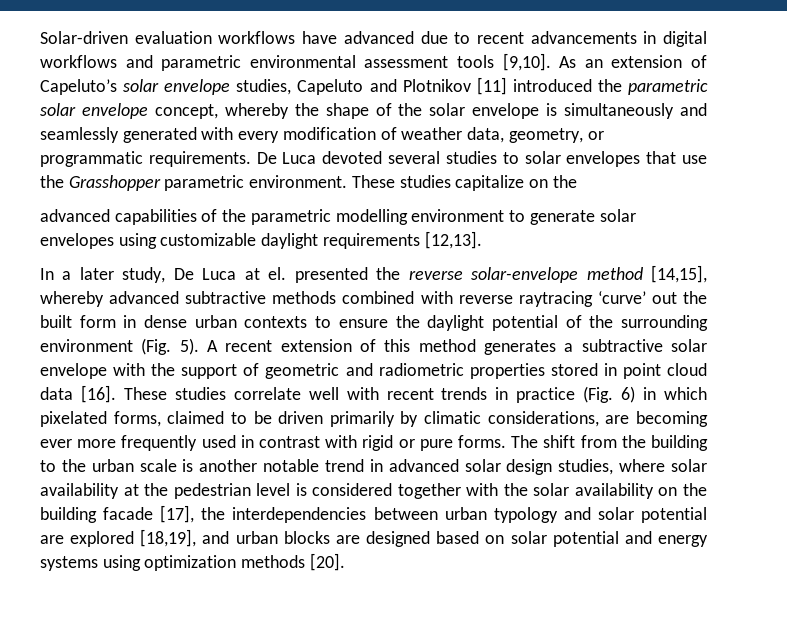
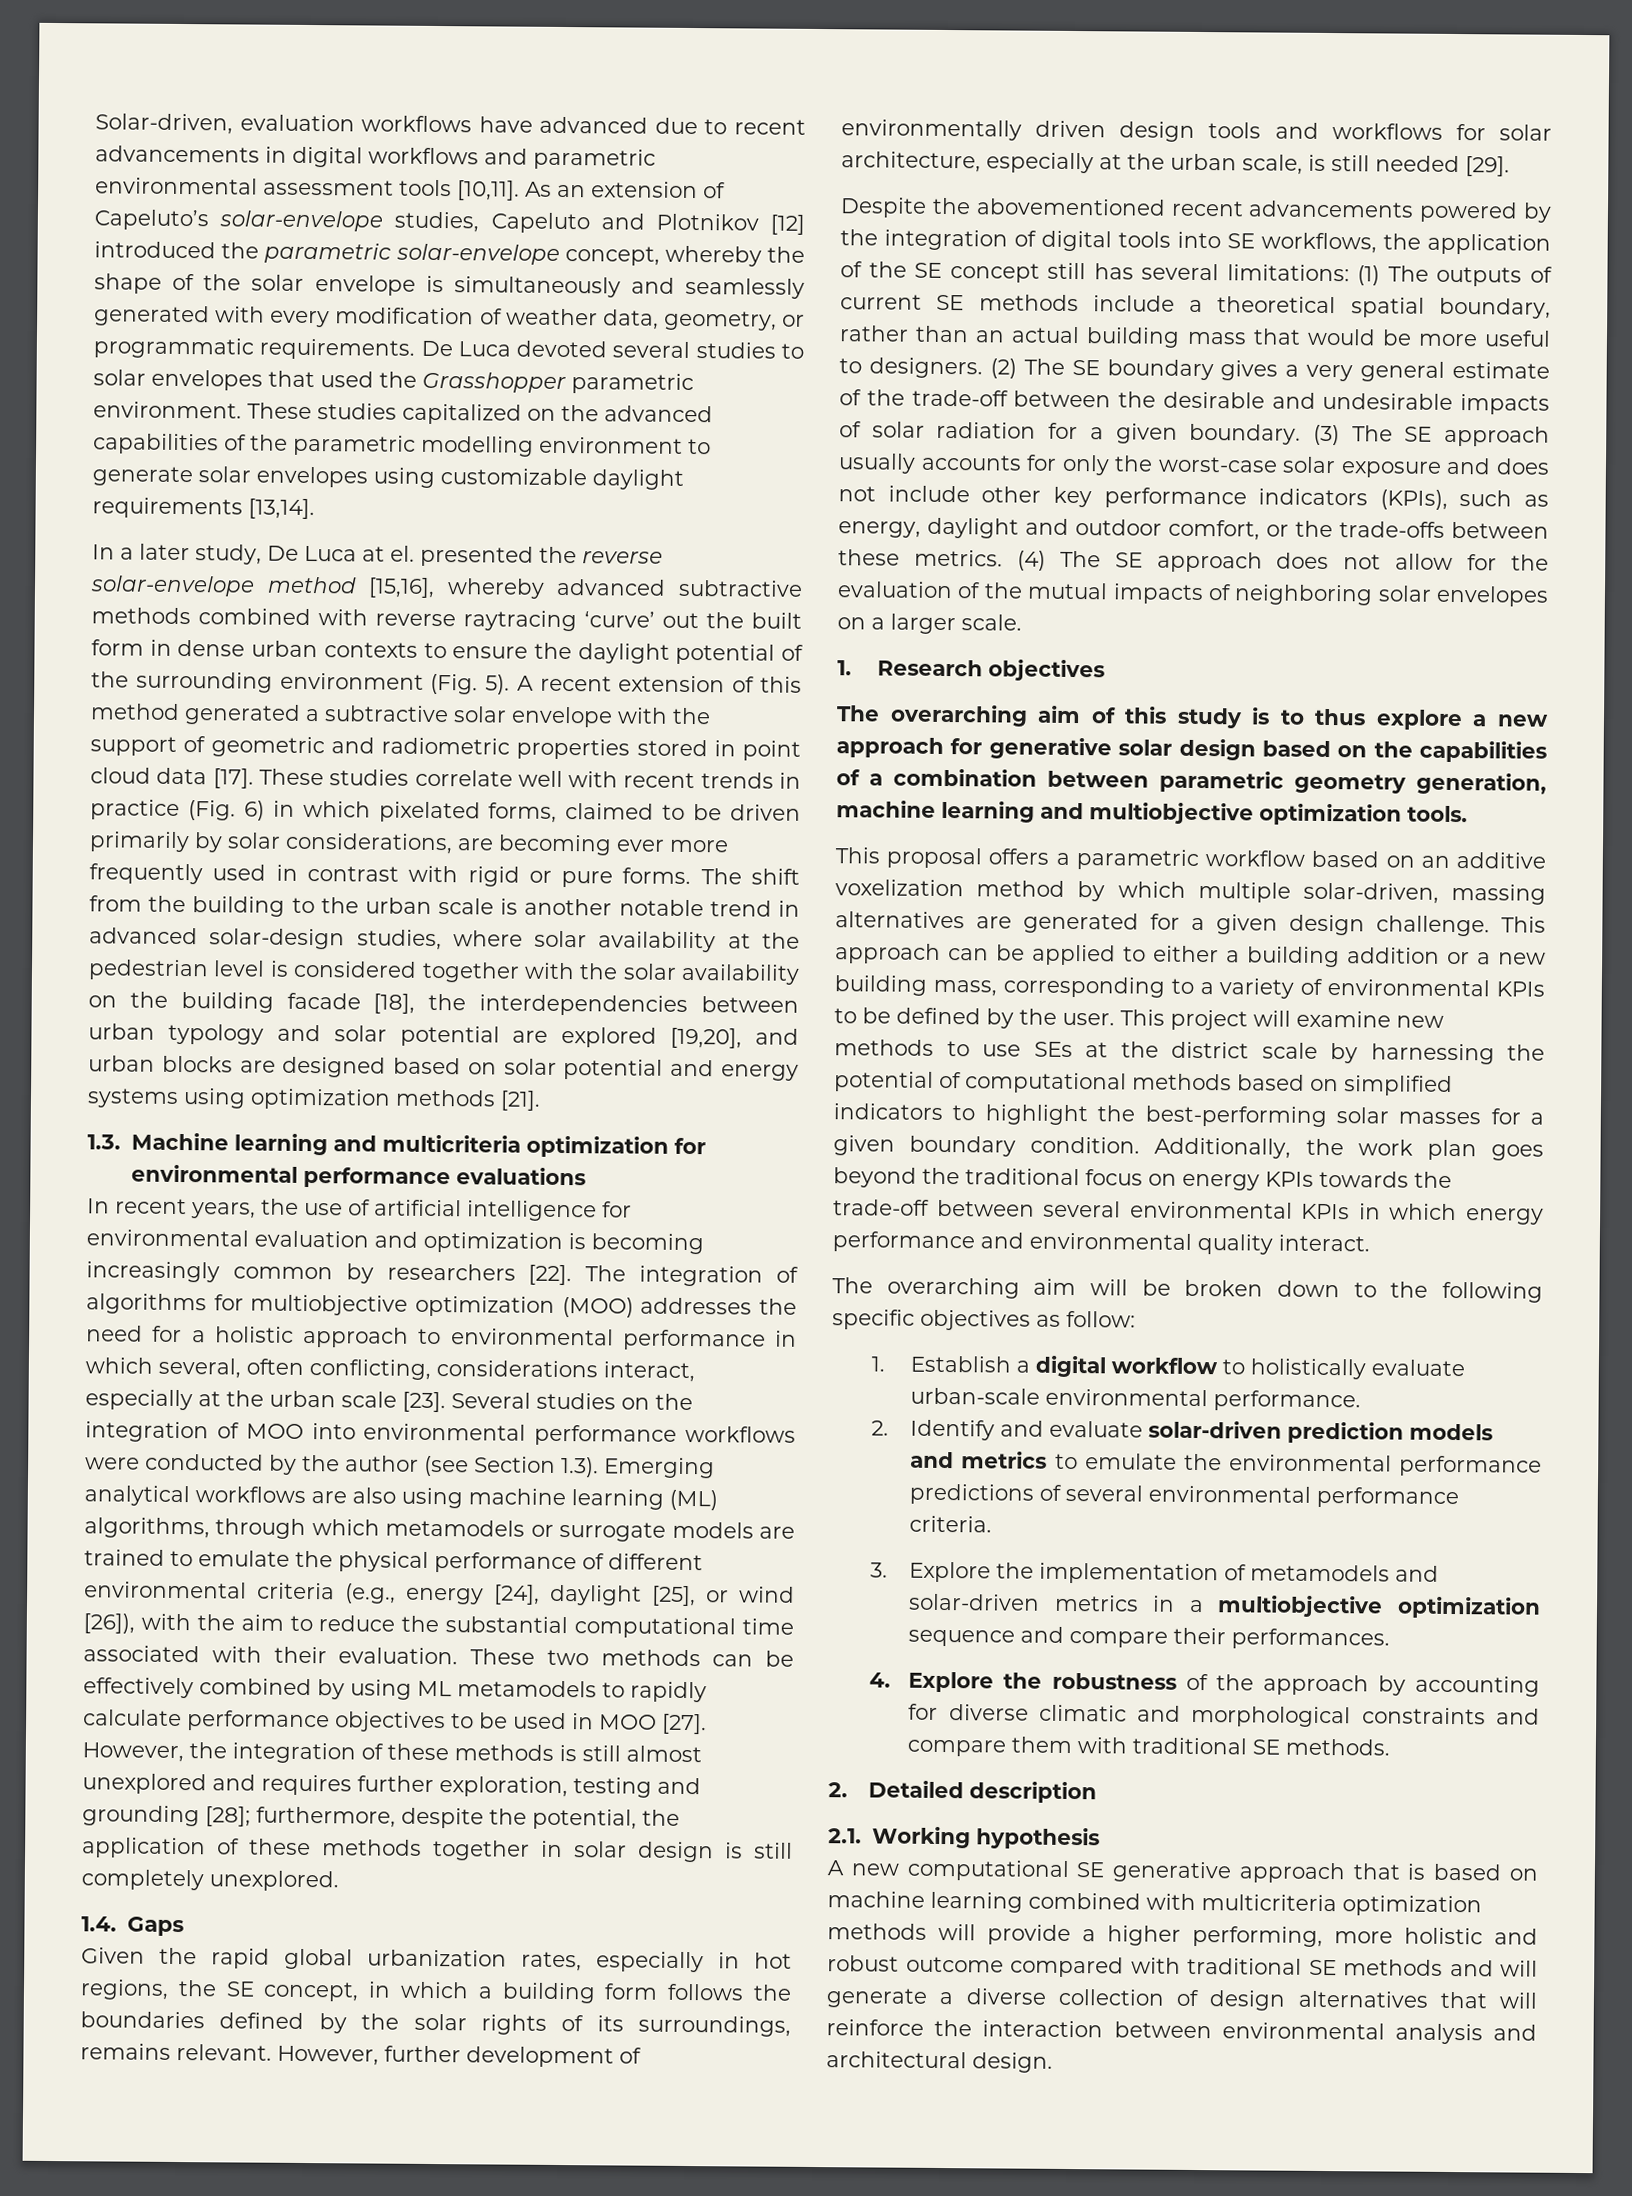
- Solar-driven evaluation workflows have advanced due to recent advancements in digital workflows and parametric environmental assessment tools [9,10].
+ Solar-driven, evaluation workflows have advanced due to recent advancements in digital workflows and parametric environmental assessment tools [10,11].
- As an extension of Capeluto’s solar envelope studies, Capeluto and Plotnikov [11] introduced the parametric solar envelope concept, whereby the shape of the solar envelope is simultaneously and seamlessly generated with every modification of weather data, geometry, or programmatic requirements.
+ As an extension of Capeluto’s solar-envelope studies, Capeluto and Plotnikov [12] introduced the parametric solar-envelope concept, whereby the shape of the solar envelope is simultaneously and seamlessly generated with every modification of weather data, geometry, or programmatic requirements.
- De Luca devoted several studies to solar envelopes that use the Grasshopper parametric environment.
+ De Luca devoted several studies to solar envelopes that used the Grasshopper parametric environment.
- These studies capitalize on the
- advanced capabilities of the parametric modelling environment to generate solar envelopes using customizable daylight requirements [12,13].
+ These studies capitalized on the advanced capabilities of the parametric modelling environment to generate solar envelopes using customizable daylight requirements [13,14].
- In a later study, De Luca at el. presented the reverse solar-envelope method [14,15], whereby advanced subtractive methods combined with reverse raytracing ‘curve’ out the built form in dense urban contexts to ensure the daylight potential of the surrounding environment (Fig. 5).
+ In a later study, De Luca at el. presented the reverse solar-envelope method [15,16], whereby advanced subtractive methods combined with reverse raytracing ‘curve’ out the built form in dense urban contexts to ensure the daylight potential of the surrounding environment (Fig. 5).
- A recent extension of this method generates a subtractive solar envelope with the support of geometric and radiometric properties stored in point cloud data [16].
+ A recent extension of this method generated a subtractive solar envelope with the support of geometric and radiometric properties stored in point cloud data [17].
- These studies correlate well with recent trends in practice (Fig. 6) in which pixelated forms, claimed to be driven primarily by climatic considerations, are becoming ever more frequently used in contrast with rigid or pure forms.
+ These studies correlate well with recent trends in practice (Fig. 6) in which pixelated forms, claimed to be driven primarily by solar considerations, are becoming ever more frequently used in contrast with rigid or pure forms.
- The shift from the building to the urban scale is another notable trend in advanced solar design studies, where solar availability at the pedestrian level is considered together with the solar availability on the building facade [17], the interdependencies between urban typology and solar potential are explored [18,19], and urban blocks are designed based on solar potential and energy systems using optimization methods [20].
+ The shift from the building to the urban scale is another notable trend in advanced solar-design studies, where solar availability at the pedestrian level is considered together with the solar availability on the building facade [18], the interdependencies between urban typology and solar potential are explored [19,20], and urban blocks are designed based on solar potential and energy systems using optimization methods [21].
+ 1.3. Machine learning and multicriteria optimization for environmental performance evaluations
+ In recent years, the use of artificial intelligence for environmental evaluation and optimization is becoming increasingly common by researchers [22]. The integration of algorithms for multiobjective optimization (MOO) addresses the need for a holistic approach to environmental performance in which several, often conflicting, considerations interact, especially at the urban scale [23]. Several studies on the integration of MOO into environmental performance workflows were conducted by the author (see Section 1.3). Emerging analytical workflows are also using machine learning (ML) algorithms, through which metamodels or surrogate models are trained to emulate the physical performance of different environmental criteria (e.g., energy [24], daylight [25], or wind [26]), with the aim to reduce the substantial computational time associated with their evaluation. These two methods can be effectively combined by using ML metamodels to rapidly calculate performance objectives to be used in MOO [27]. However, the integration of these methods is still almost unexplored and requires further exploration, testing and grounding [28]; furthermore, despite the potential, the application of these methods together in solar design is still completely unexplored.
+ 1.4. Gaps
+ Given the rapid global urbanization rates, especially in hot regions, the SE concept, in which a building form follows the boundaries defined by the solar rights of its surroundings, remains relevant. However, further development of environmentally driven design tools and workflows for solar architecture, especially at the urban scale, is still needed [29].
+ Despite the abovementioned recent advancements powered by the integration of digital tools into SE workflows, the application of the SE concept still has several limitations: (1) The outputs of current SE methods include a theoretical spatial boundary, rather than an actual building mass that would be more useful to designers. (2) The SE boundary gives a very general estimate of the trade-off between the desirable and undesirable impacts of solar radiation for a given boundary. (3) The SE approach usually accounts for only the worst-case solar exposure and does not include other key performance indicators (KPIs), such as energy, daylight and outdoor comfort, or the trade-offs between these metrics. (4) The SE approach does not allow for the evaluation of the mutual impacts of neighboring solar envelopes on a larger scale.
+ 1. Research objectives
+ The overarching aim of this study is to thus explore a new approach for generative solar design based on the capabilities of a combination between parametric geometry generation, machine learning and multiobjective optimization tools.
+ This proposal offers a parametric workflow based on an additive voxelization method by which multiple solar-driven, massing alternatives are generated for a given design challenge. This approach can be applied to either a building addition or a new building mass, corresponding to a variety of environmental KPIs to be defined by the user. This project will examine new methods to use SEs at the district scale by harnessing the potential of computational methods based on simplified indicators to highlight the best-performing solar masses for a given boundary condition. Additionally, the work plan goes beyond the traditional focus on energy KPIs towards the trade-off between several environmental KPIs in which energy performance and environmental quality interact.
+ The overarching aim will be broken down to the following specific objectives as follow:
+ 1. Establish a digital workflow to holistically evaluate urban-scale environmental performance.
+ 2. Identify and evaluate solar-driven prediction models and metrics to emulate the environmental performance predictions of several environmental performance criteria.
+ 3. Explore the implementation of metamodels and solar-driven metrics in a multiobjective optimization sequence and compare their performances.
+ 4. Explore the robustness of the approach by accounting for diverse climatic and morphological constraints and compare them with traditional SE methods.
+ 2. Detailed description
+ 2.1. Working hypothesis
+ A new computational SE generative approach that is based on machine learning combined with multicriteria optimization methods will provide a higher performing, more holistic and robust outcome compared with traditional SE methods and will generate a diverse collection of design alternatives that will reinforce the interaction between environmental analysis and architectural design.

